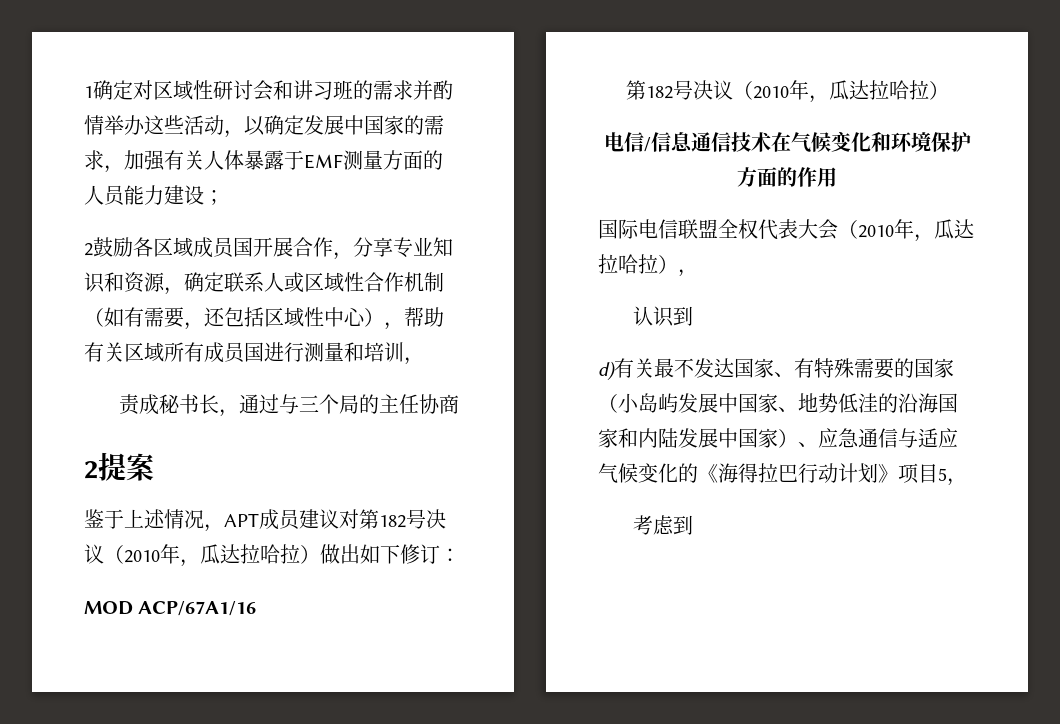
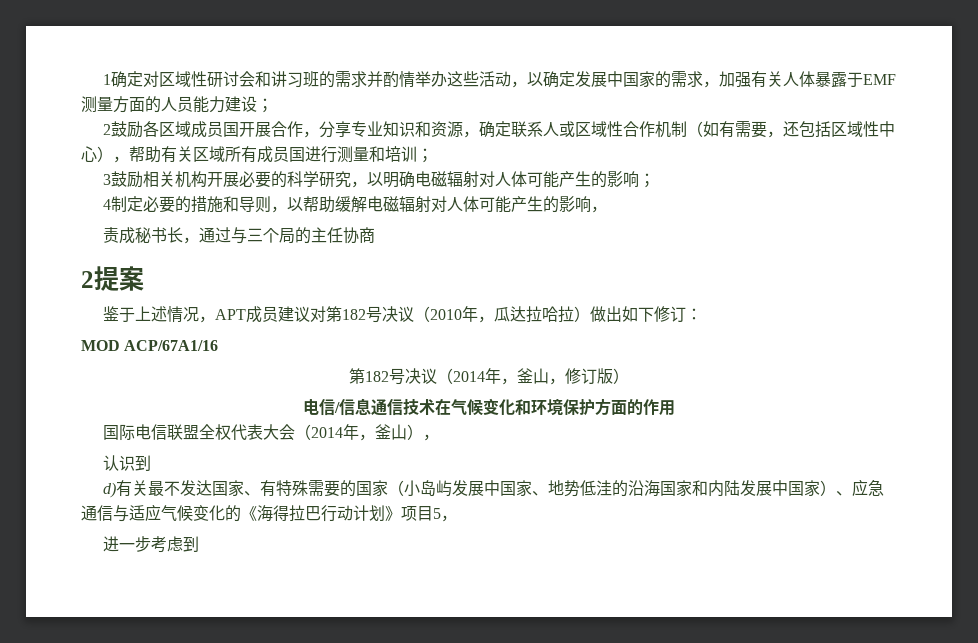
- 2鼓励各区域成员国开展合作，分享专业知识和资源，确定联系人或区域性合作机制（如有需要，还包括区域性中心），帮助有关区域所有成员国进行测量和培训，
+ 2鼓励各区域成员国开展合作，分享专业知识和资源，确定联系人或区域性合作机制（如有需要，还包括区域性中心），帮助有关区域所有成员国进行测量和培训；
+ 3鼓励相关机构开展必要的科学研究，以明确电磁辐射对人体可能产生的影响；
+ 4制定必要的措施和导则，以帮助缓解电磁辐射对人体可能产生的影响，
  MOD ACP/67A1/16
- 第182号决议（2010年，瓜达拉哈拉）
+ 第182号决议（2014年，釜山，修订版）
- 国际电信联盟全权代表大会（2010年，瓜达拉哈拉），
+ 国际电信联盟全权代表大会（2014年，釜山），
- 考虑到
+ 进一步考虑到

